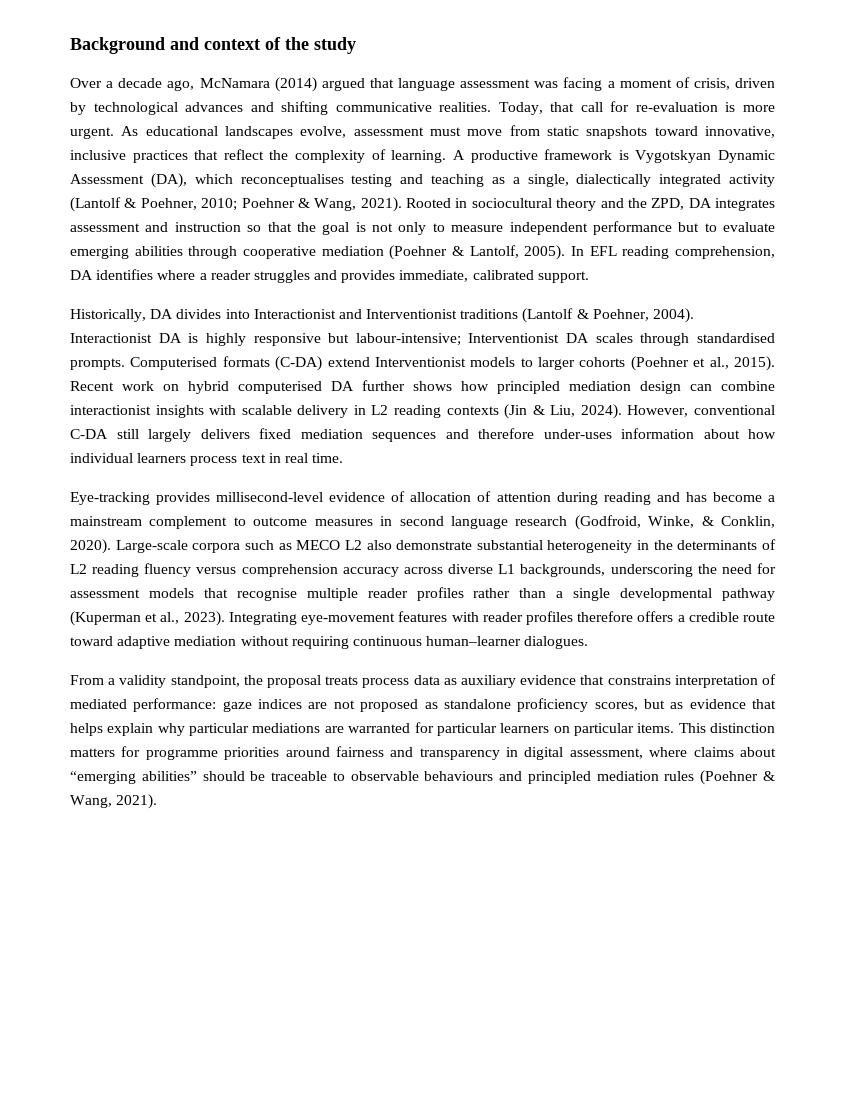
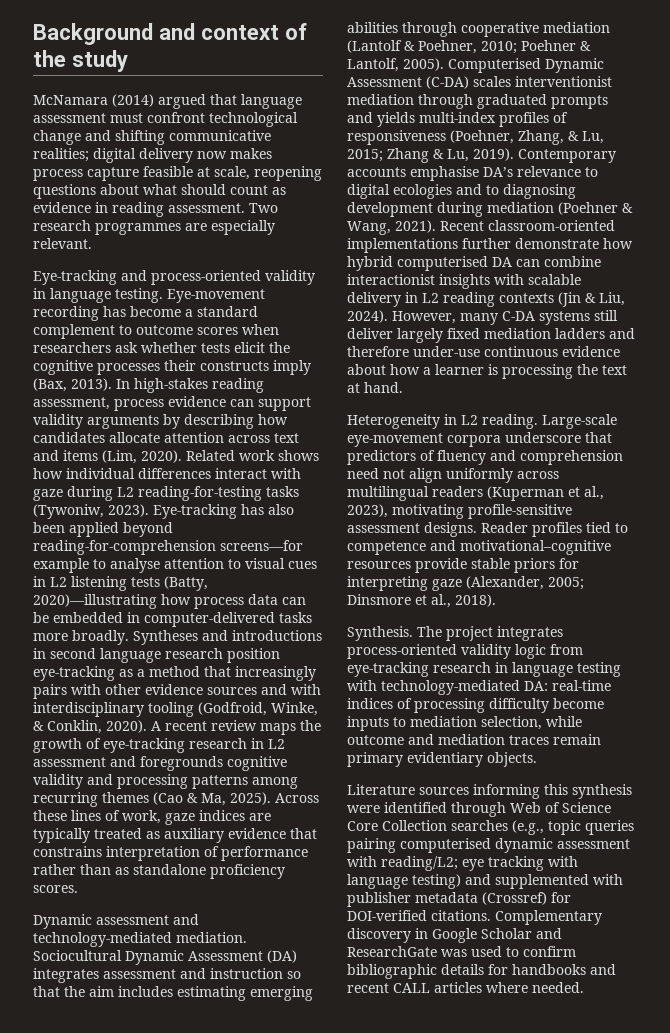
- Over a decade ago, McNamara (2014) argued that language assessment was facing a moment of crisis, driven by technological advances and shifting communicative realities. Today, that call for re-evaluation is more urgent. As educational landscapes evolve, assessment must move from static snapshots toward innovative, inclusive practices that reflect the complexity of learning. A productive framework is Vygotskyan Dynamic Assessment (DA), which reconceptualises testing and teaching as a single, dialectically integrated activity (Lantolf & Poehner, 2010; Poehner & Wang, 2021). Rooted in sociocultural theory and the ZPD, DA integrates assessment and instruction so that the goal is not only to measure independent performance but to evaluate emerging abilities through cooperative mediation (Poehner & Lantolf, 2005). In EFL reading comprehension, DA identifies where a reader struggles and provides immediate, calibrated support.
- Historically, DA divides into Interactionist and Interventionist traditions (Lantolf & Poehner, 2004). Interactionist DA is highly responsive but labour-intensive; Interventionist DA scales through standardised prompts. Computerised formats (C-DA) extend Interventionist models to larger cohorts (Poehner et al., 2015). Recent work on hybrid computerised DA further shows how principled mediation design can combine interactionist insights with scalable delivery in L2 reading contexts (Jin & Liu, 2024).
+ McNamara (2014) argued that language assessment must confront technological change and shifting communicative realities; digital delivery now makes process capture feasible at scale, reopening questions about what should count as evidence in reading assessment. Two research programmes are especially relevant.
+ Eye-tracking and process-oriented validity in language testing. Eye-movement recording has become a standard complement to outcome scores when researchers ask whether tests elicit the cognitive processes their constructs imply (Bax, 2013). In high-stakes reading assessment, process evidence can support validity arguments by describing how candidates allocate attention across text and items (Lim, 2020). Related work shows how individual differences interact with gaze during L2 reading-for-testing tasks (Tywoniw, 2023). Eye-tracking has also been applied beyond reading-for-comprehension screens—for example to analyse attention to visual cues in L2 listening tests (Batty, 2020)—illustrating how process data can be embedded in computer-delivered tasks more broadly. Syntheses and introductions in second language research position eye-tracking as a method that increasingly pairs with other evidence sources and with interdisciplinary tooling (Godfroid, Winke, & Conklin, 2020). A recent review maps the growth of eye-tracking research in L2 assessment and foregrounds cognitive validity and processing patterns among recurring themes (Cao & Ma, 2025). Across these lines of work, gaze indices are typically treated as auxiliary evidence that constrains interpretation of performance rather than as standalone proficiency scores.
+ Dynamic assessment and technology-mediated mediation. Sociocultural Dynamic Assessment (DA) integrates assessment and instruction so that the aim includes estimating emerging abilities through cooperative mediation (Lantolf & Poehner, 2010; Poehner & Lantolf, 2005). Computerised Dynamic Assessment (C-DA) scales interventionist mediation through graduated prompts and yields multi-index profiles of responsiveness (Poehner, Zhang, & Lu, 2015; Zhang & Lu, 2019). Contemporary accounts emphasise DA’s relevance to digital ecologies and to diagnosing development during mediation (Poehner & Wang, 2021). Recent classroom-oriented implementations further demonstrate how hybrid computerised DA can combine interactionist insights with scalable delivery in L2 reading contexts (Jin & Liu, 2024).
- However, conventional C-DA still largely delivers fixed mediation sequences and therefore under-uses information about how individual learners process text in real time.
- Eye-tracking provides millisecond-level evidence of allocation of attention during reading and has become a mainstream complement to outcome measures in second language research (Godfroid, Winke, & Conklin, 2020). Large-scale corpora such as MECO L2 also demonstrate substantial heterogeneity in the determinants of L2 reading fluency versus comprehension accuracy across diverse L1 backgrounds, underscoring the need for assessment models that recognise multiple reader profiles rather than a single developmental pathway (Kuperman et al., 2023). Integrating eye-movement features with reader profiles therefore offers a credible route toward adaptive mediation without requiring continuous human–learner dialogues.
- From a validity standpoint, the proposal treats process data as auxiliary evidence that constrains interpretation of mediated performance: gaze indices are not proposed as standalone proficiency scores, but as evidence that helps explain why particular mediations are warranted for particular learners on particular items. This distinction matters for programme priorities around fairness and transparency in digital assessment, where claims about “emerging abilities” should be traceable to observable behaviours and principled mediation rules (Poehner & Wang, 2021).
+ However, many C-DA systems still deliver largely fixed mediation ladders and therefore under-use continuous evidence about how a learner is processing the text at hand.
+ Heterogeneity in L2 reading. Large-scale eye-movement corpora underscore that predictors of fluency and comprehension need not align uniformly across multilingual readers (Kuperman et al., 2023), motivating profile-sensitive assessment designs. Reader profiles tied to competence and motivational–cognitive resources provide stable priors for interpreting gaze (Alexander, 2005; Dinsmore et al., 2018).
+ Synthesis. The project integrates process-oriented validity logic from eye-tracking research in language testing with technology-mediated DA: real-time indices of processing difficulty become inputs to mediation selection, while outcome and mediation traces remain primary evidentiary objects.
+ Literature sources informing this synthesis were identified through Web of Science Core Collection searches (e.g., topic queries pairing computerised dynamic assessment with reading/L2; eye tracking with language testing) and supplemented with publisher metadata (Crossref) for DOI-verified citations. Complementary discovery in Google Scholar and ResearchGate was used to confirm bibliographic details for handbooks and recent CALL articles where needed.

